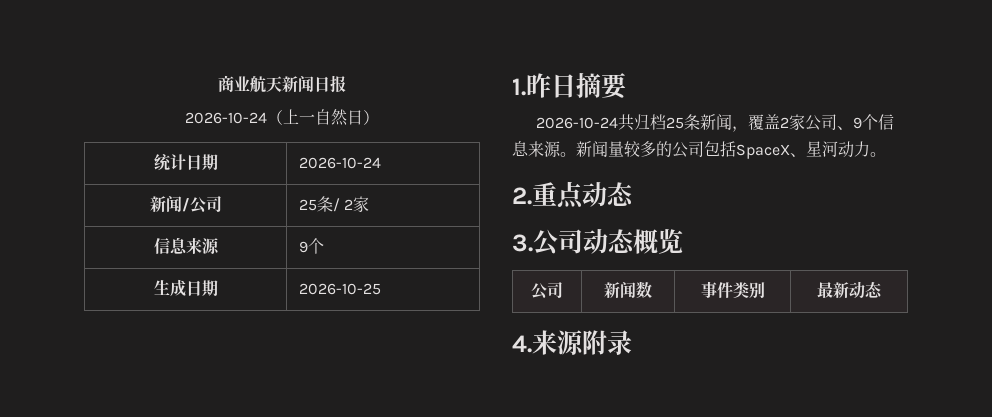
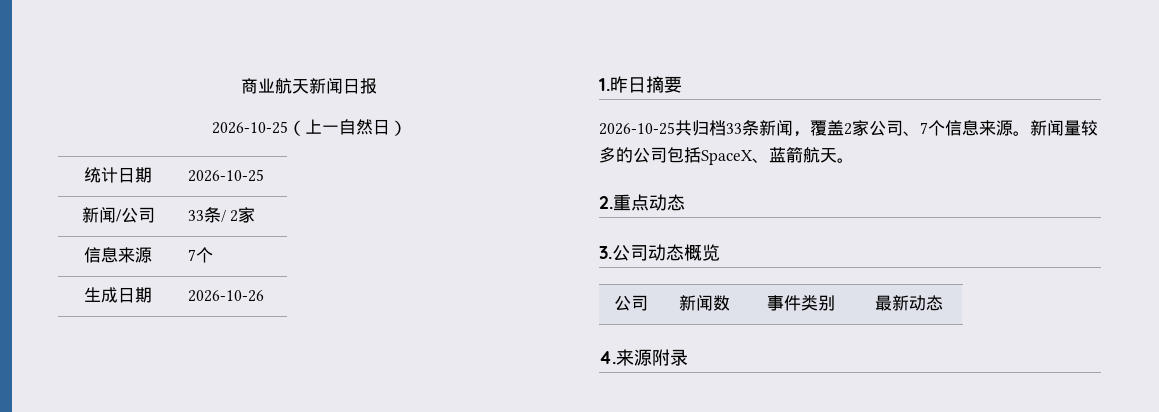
- 2026-10-24（上一自然日）
+ 2026-10-25（上一自然日）
- 统计日期 | 2026-10-24
+ 统计日期 | 2026-10-25
- 新闻/公司 | 25条/ 2家
+ 新闻/公司 | 33条/ 2家
- 信息来源 | 9个
+ 信息来源 | 7个
- 生成日期 | 2026-10-25
+ 生成日期 | 2026-10-26
- 2026-10-24共归档25条新闻，覆盖2家公司、9个信息来源。
+ 2026-10-25共归档33条新闻，覆盖2家公司、7个信息来源。
- 新闻量较多的公司包括SpaceX、星河动力。
+ 新闻量较多的公司包括SpaceX、蓝箭航天。

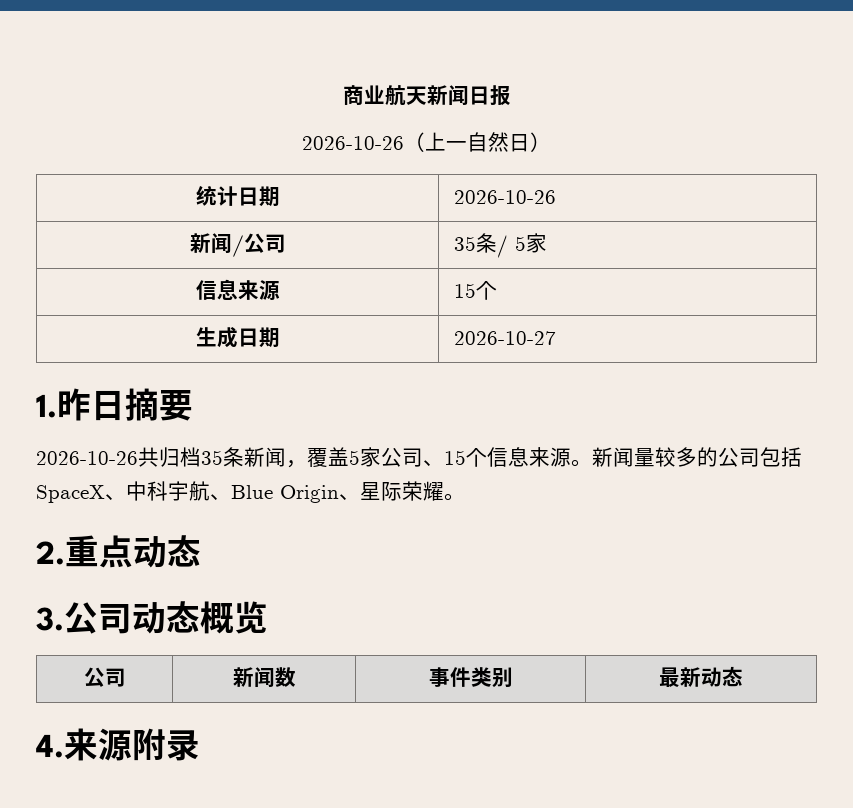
- 2026-10-25（上一自然日）
+ 2026-10-26（上一自然日）
- 统计日期 | 2026-10-25
+ 统计日期 | 2026-10-26
- 新闻/公司 | 33条/ 2家
+ 新闻/公司 | 35条/ 5家
- 信息来源 | 7个
+ 信息来源 | 15个
- 生成日期 | 2026-10-26
+ 生成日期 | 2026-10-27
- 2026-10-25共归档33条新闻，覆盖2家公司、7个信息来源。
+ 2026-10-26共归档35条新闻，覆盖5家公司、15个信息来源。
- 新闻量较多的公司包括SpaceX、蓝箭航天。
+ 新闻量较多的公司包括SpaceX、中科宇航、Blue Origin、星际荣耀。

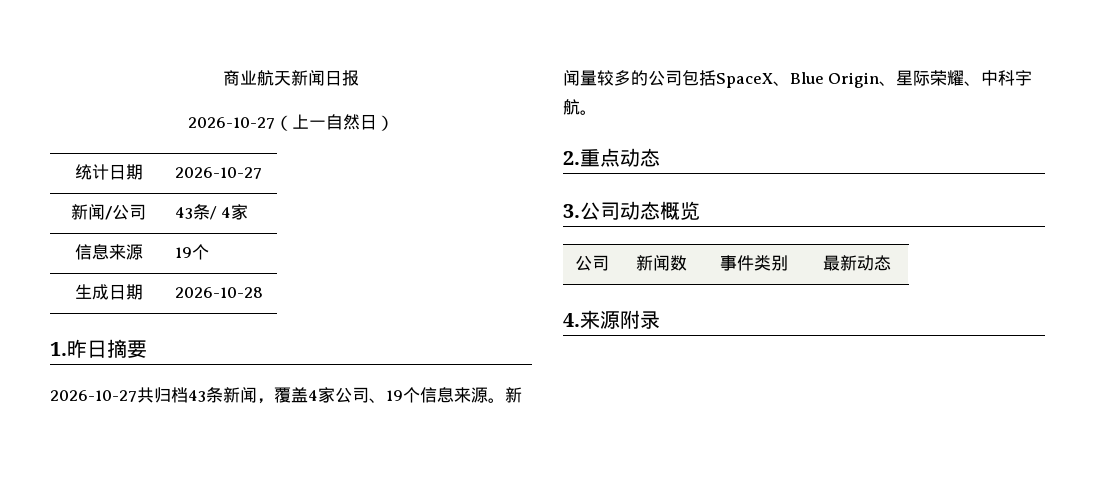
- 2026-10-26（上一自然日）
+ 2026-10-27（上一自然日）
- 统计日期 | 2026-10-26
+ 统计日期 | 2026-10-27
- 新闻/公司 | 35条/ 5家
+ 新闻/公司 | 43条/ 4家
- 信息来源 | 15个
+ 信息来源 | 19个
- 生成日期 | 2026-10-27
+ 生成日期 | 2026-10-28
- 2026-10-26共归档35条新闻，覆盖5家公司、15个信息来源。
+ 2026-10-27共归档43条新闻，覆盖4家公司、19个信息来源。
- 新闻量较多的公司包括SpaceX、中科宇航、Blue Origin、星际荣耀。
+ 新闻量较多的公司包括SpaceX、Blue Origin、星际荣耀、中科宇航。

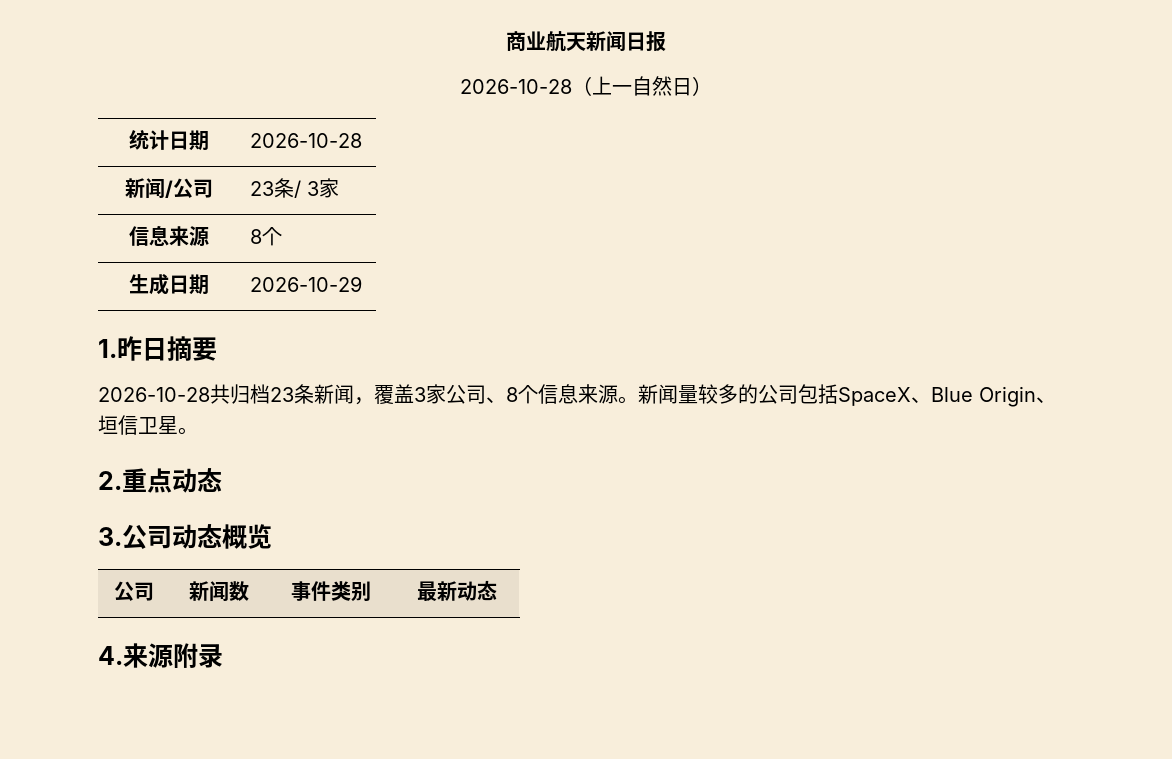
- 2026-10-27（上一自然日）
+ 2026-10-28（上一自然日）
- 统计日期 | 2026-10-27
+ 统计日期 | 2026-10-28
- 新闻/公司 | 43条/ 4家
+ 新闻/公司 | 23条/ 3家
- 信息来源 | 19个
+ 信息来源 | 8个
- 生成日期 | 2026-10-28
+ 生成日期 | 2026-10-29
- 2026-10-27共归档43条新闻，覆盖4家公司、19个信息来源。
+ 2026-10-28共归档23条新闻，覆盖3家公司、8个信息来源。
- 新闻量较多的公司包括SpaceX、Blue Origin、星际荣耀、中科宇航。
+ 新闻量较多的公司包括SpaceX、Blue Origin、垣信卫星。

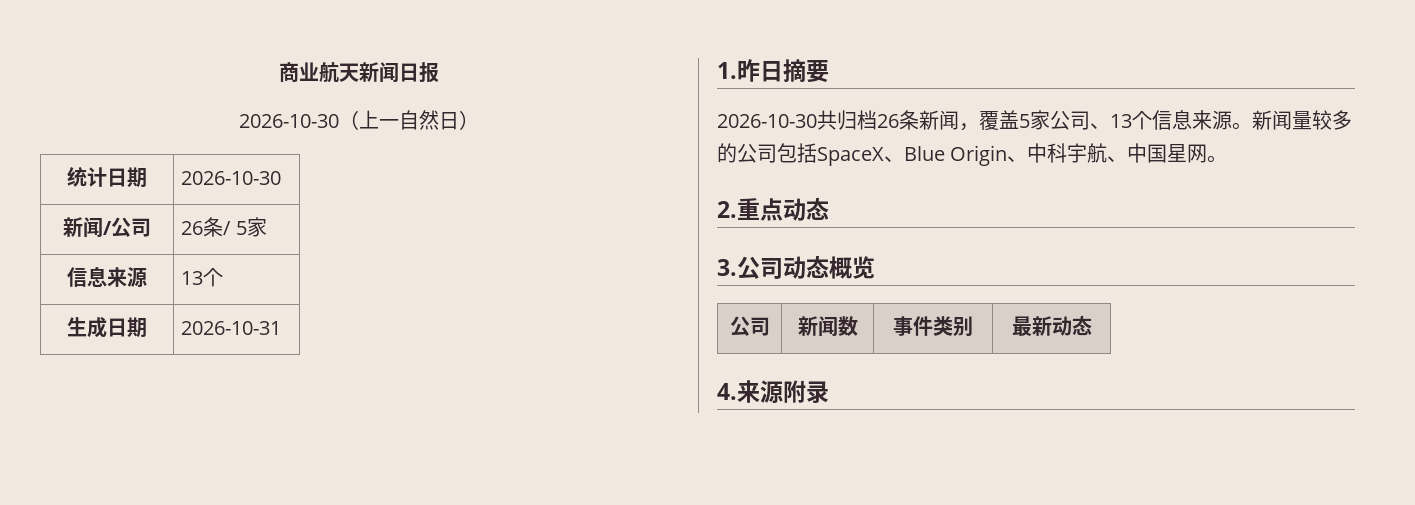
- 2026-10-28（上一自然日）
+ 2026-10-30（上一自然日）
- 统计日期 | 2026-10-28
+ 统计日期 | 2026-10-30
- 新闻/公司 | 23条/ 3家
+ 新闻/公司 | 26条/ 5家
- 信息来源 | 8个
+ 信息来源 | 13个
- 生成日期 | 2026-10-29
+ 生成日期 | 2026-10-31
- 2026-10-28共归档23条新闻，覆盖3家公司、8个信息来源。
+ 2026-10-30共归档26条新闻，覆盖5家公司、13个信息来源。
- 新闻量较多的公司包括SpaceX、Blue Origin、垣信卫星。
+ 新闻量较多的公司包括SpaceX、Blue Origin、中科宇航、中国星网。

